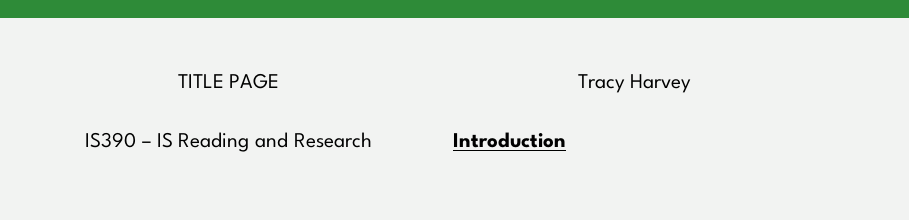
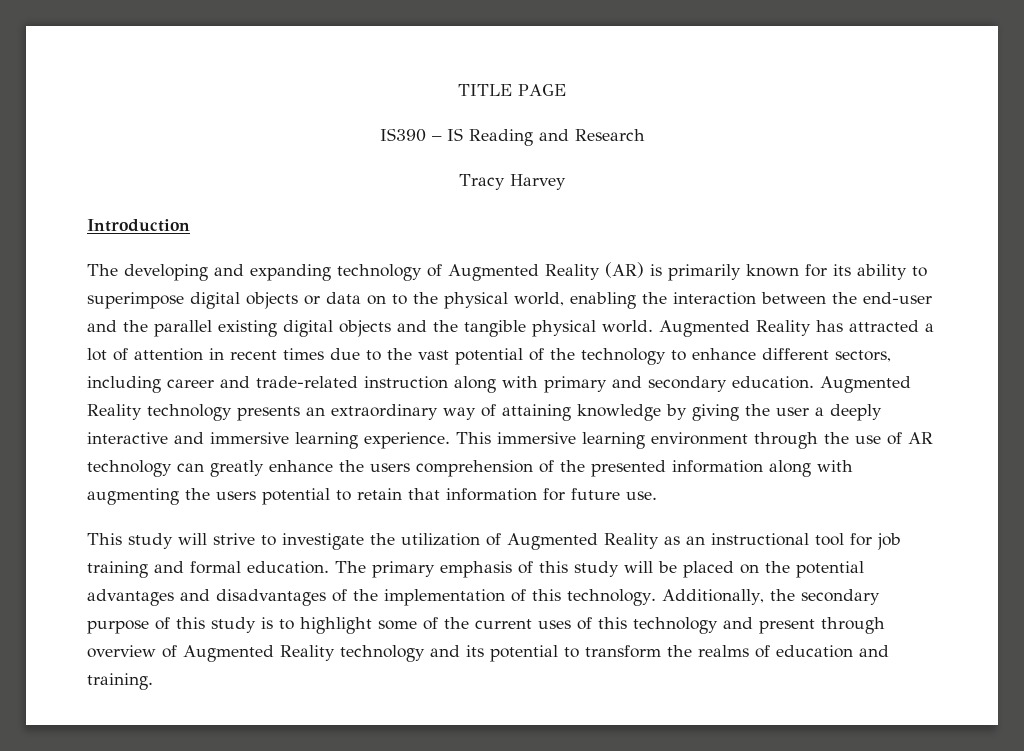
+ The developing and expanding technology of Augmented Reality (AR) is primarily known for its ability to superimpose digital objects or data on to the physical world, enabling the interaction between the end-user and the parallel existing digital objects and the tangible physical world. Augmented Reality has attracted a lot of attention in recent times due to the vast potential of the technology to enhance different sectors, including career and trade-related instruction along with primary and secondary education. Augmented Reality technology presents an extraordinary way of attaining knowledge by giving the user a deeply interactive and immersive learning experience. This immersive learning environment through the use of AR technology can greatly enhance the users comprehension of the presented information along with augmenting the users potential to retain that information for future use.
+ This study will strive to investigate the utilization of Augmented Reality as an instructional tool for job training and formal education. The primary emphasis of this study will be placed on the potential advantages and disadvantages of the implementation of this technology. Additionally, the secondary purpose of this study is to highlight some of the current uses of this technology and present through overview of Augmented Reality technology and its potential to transform the realms of education and training.

